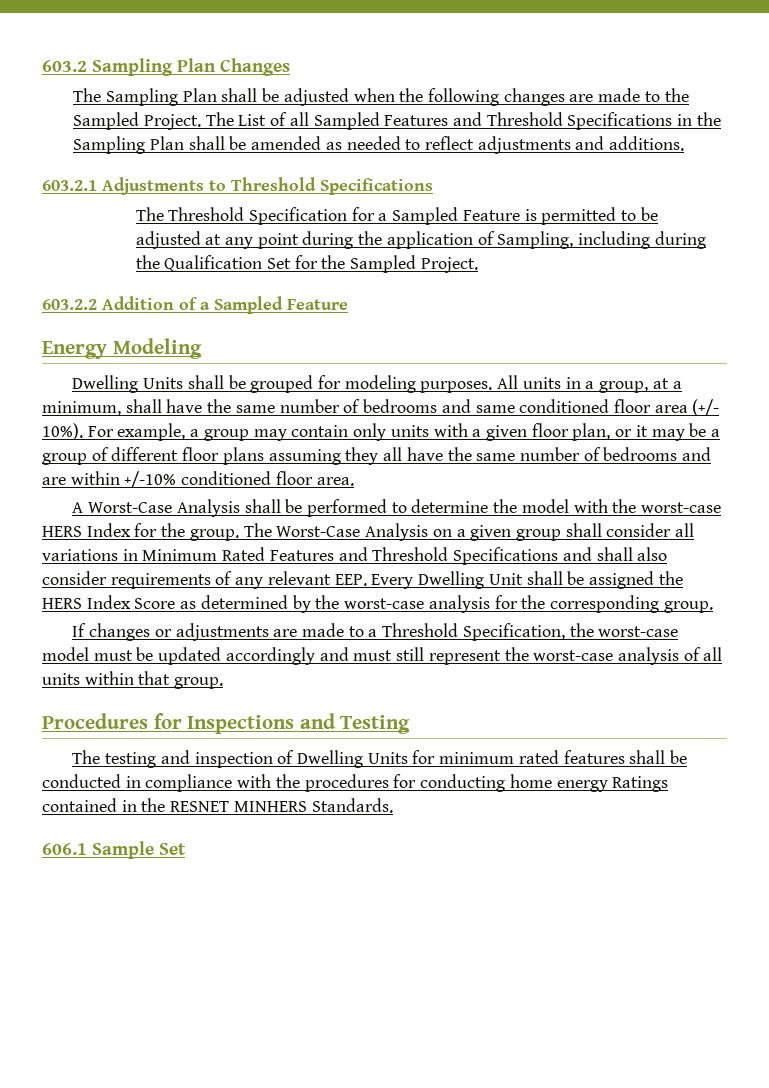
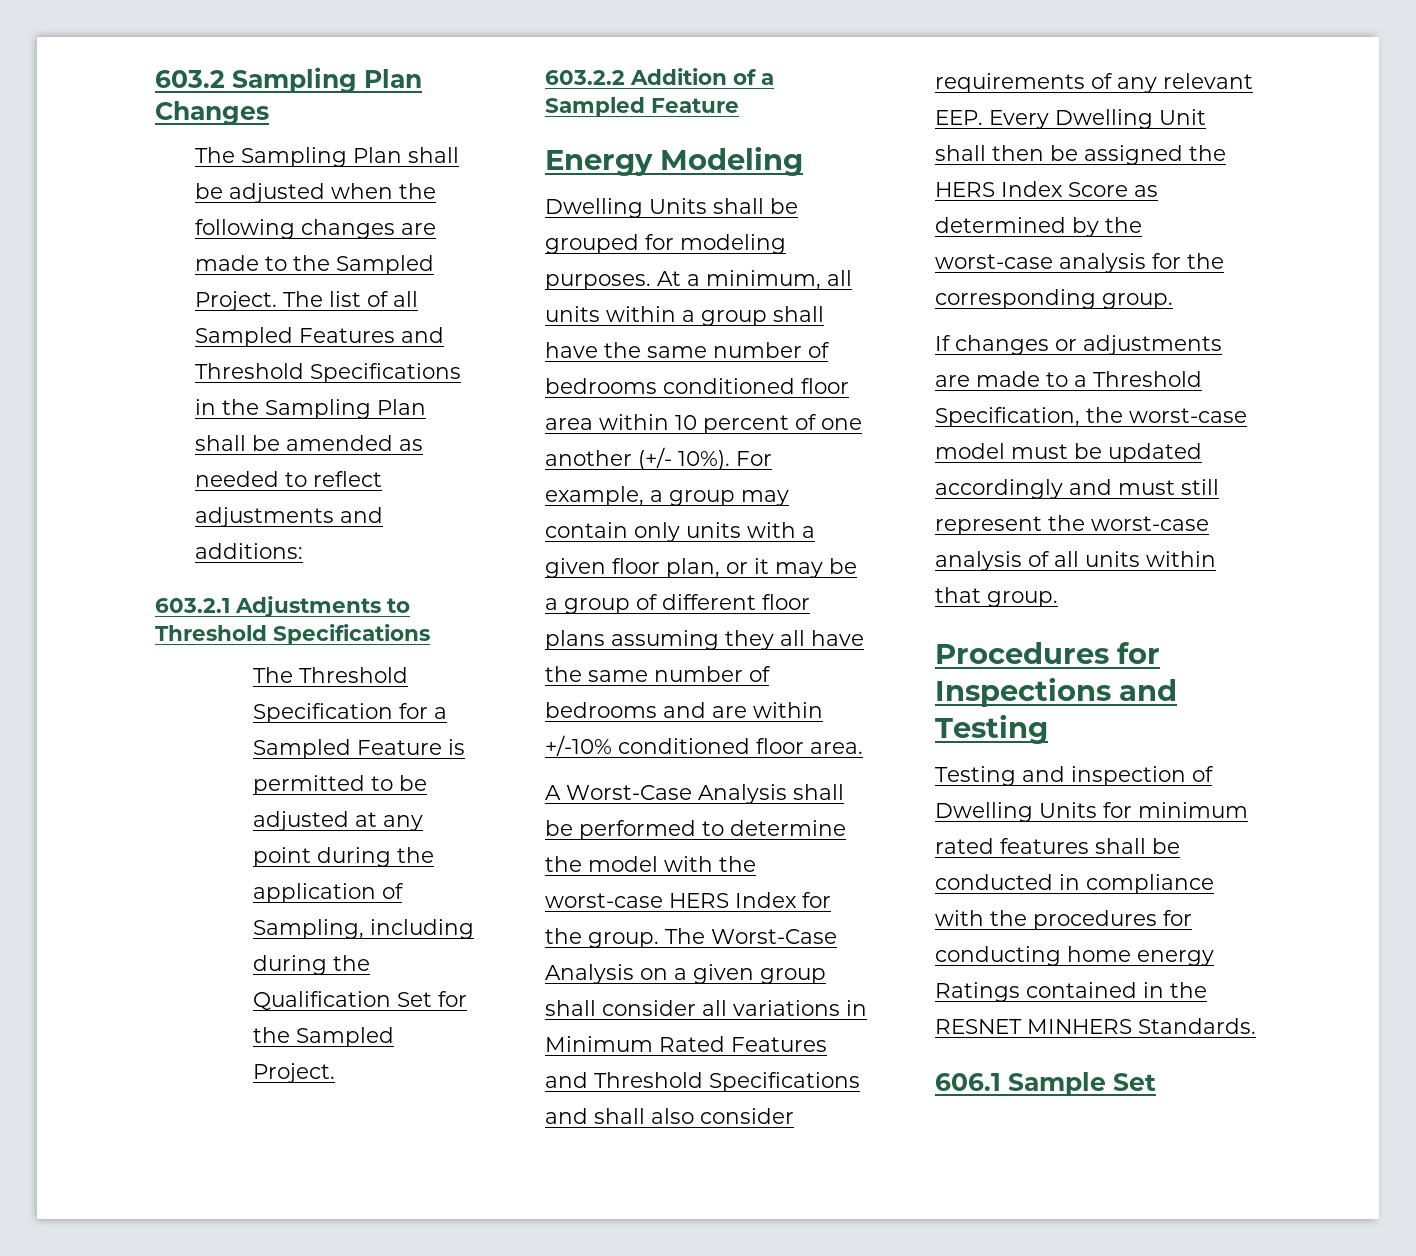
- The List of all Sampled Features and Threshold Specifications in the Sampling Plan shall be amended as needed to reflect adjustments and additions.
+ The list of all Sampled Features and Threshold Specifications in the Sampling Plan shall be amended as needed to reflect adjustments and additions:
- All units in a group, at a minimum, shall have the same number of bedrooms and same conditioned floor area (+/- 10%).
+ At a minimum, all units within a group shall have the same number of bedrooms conditioned floor area within 10 percent of one another (+/- 10%).
- The Worst-Case Analysis on a given group shall consider all variations in Minimum Rated Features and Threshold Specifications and shall also consider requirements of any relevant EEP. Every Dwelling Unit shall be assigned the HERS Index Score as determined by the worst-case analysis for the corresponding group.
+ The Worst-Case Analysis on a given group shall consider all variations in Minimum Rated Features and Threshold Specifications and shall also consider requirements of any relevant EEP. Every Dwelling Unit shall then be assigned the HERS Index Score as determined by the worst-case analysis for the corresponding group.
- The testing and inspection of Dwelling Units for minimum rated features shall be conducted in compliance with the procedures for conducting home energy Ratings contained in the RESNET MINHERS Standards.
+ Testing and inspection of Dwelling Units for minimum rated features shall be conducted in compliance with the procedures for conducting home energy Ratings contained in the RESNET MINHERS Standards.

